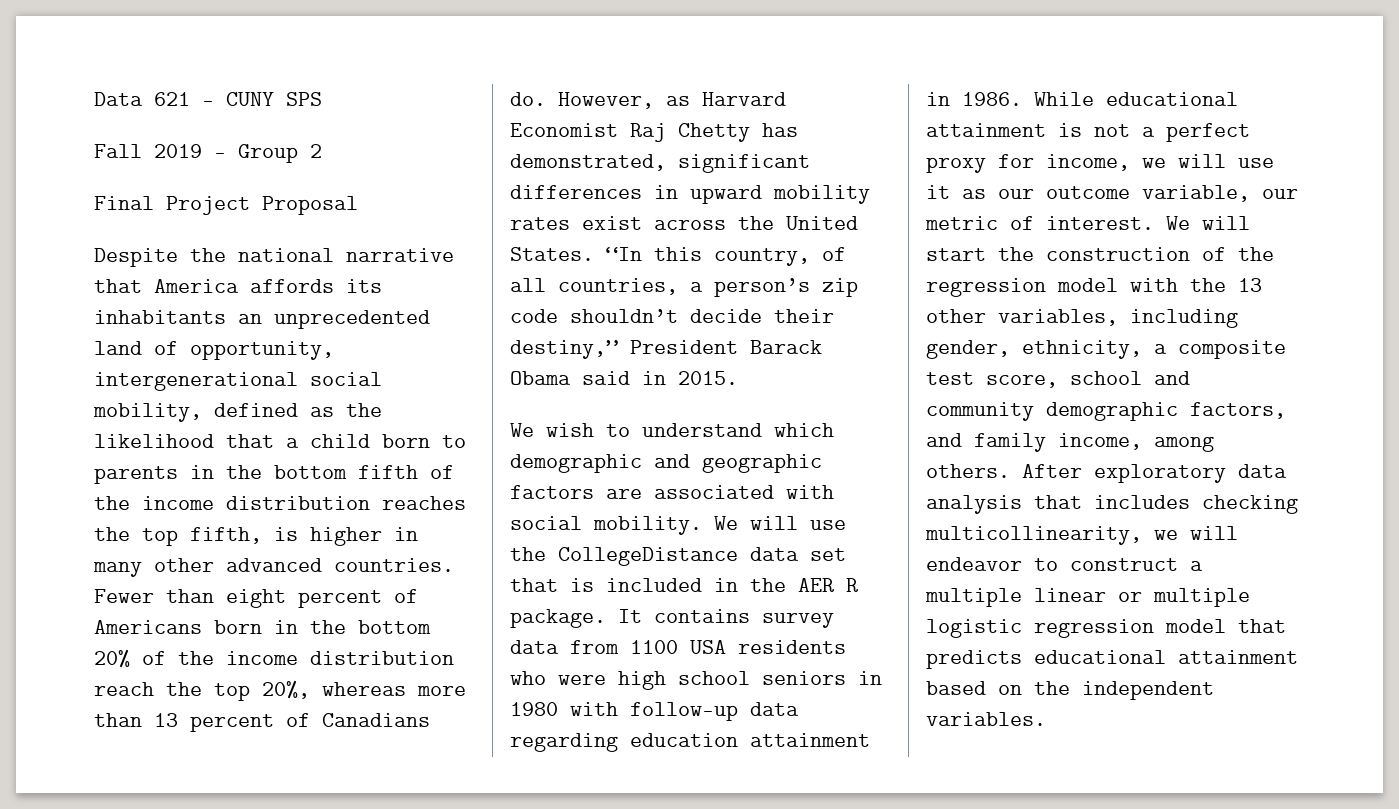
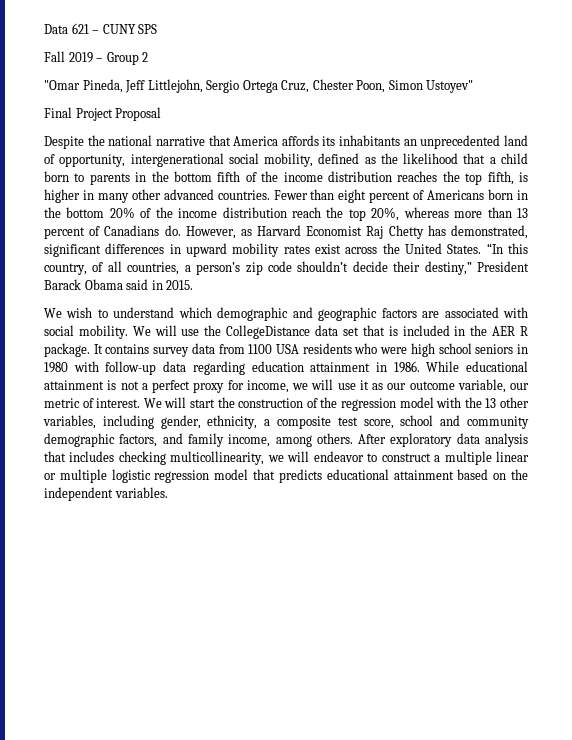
+ "Omar Pineda, Jeff Littlejohn, Sergio Ortega Cruz, Chester Poon, Simon Ustoyev"

